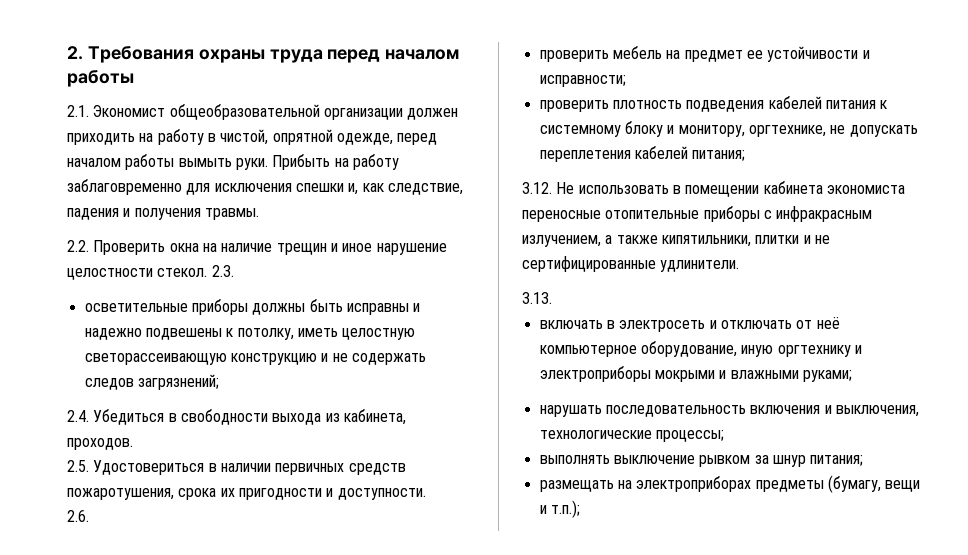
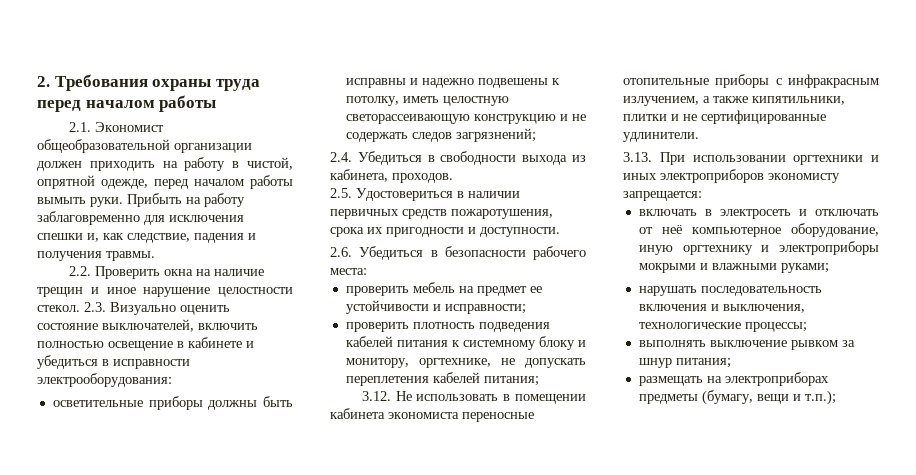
- 2.3.
+ 2.3. Визуально оценить состояние выключателей, включить полностью освещение в кабинете и убедиться в исправности электрооборудования:
- 2.6.
+ 2.6. Убедиться в безопасности рабочего места:
- 3.13.
+ 3.13. При использовании оргтехники и иных электроприборов экономисту запрещается:

